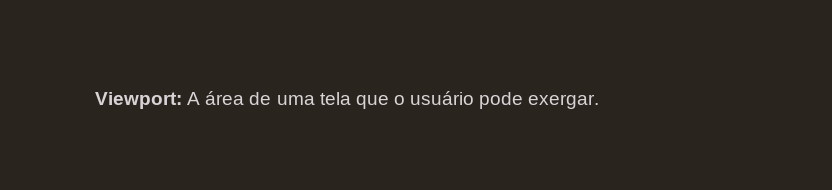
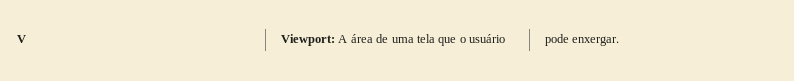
+ V
- Viewport: A área de uma tela que o usuário pode exergar.
+ Viewport: A área de uma tela que o usuário pode enxergar.

